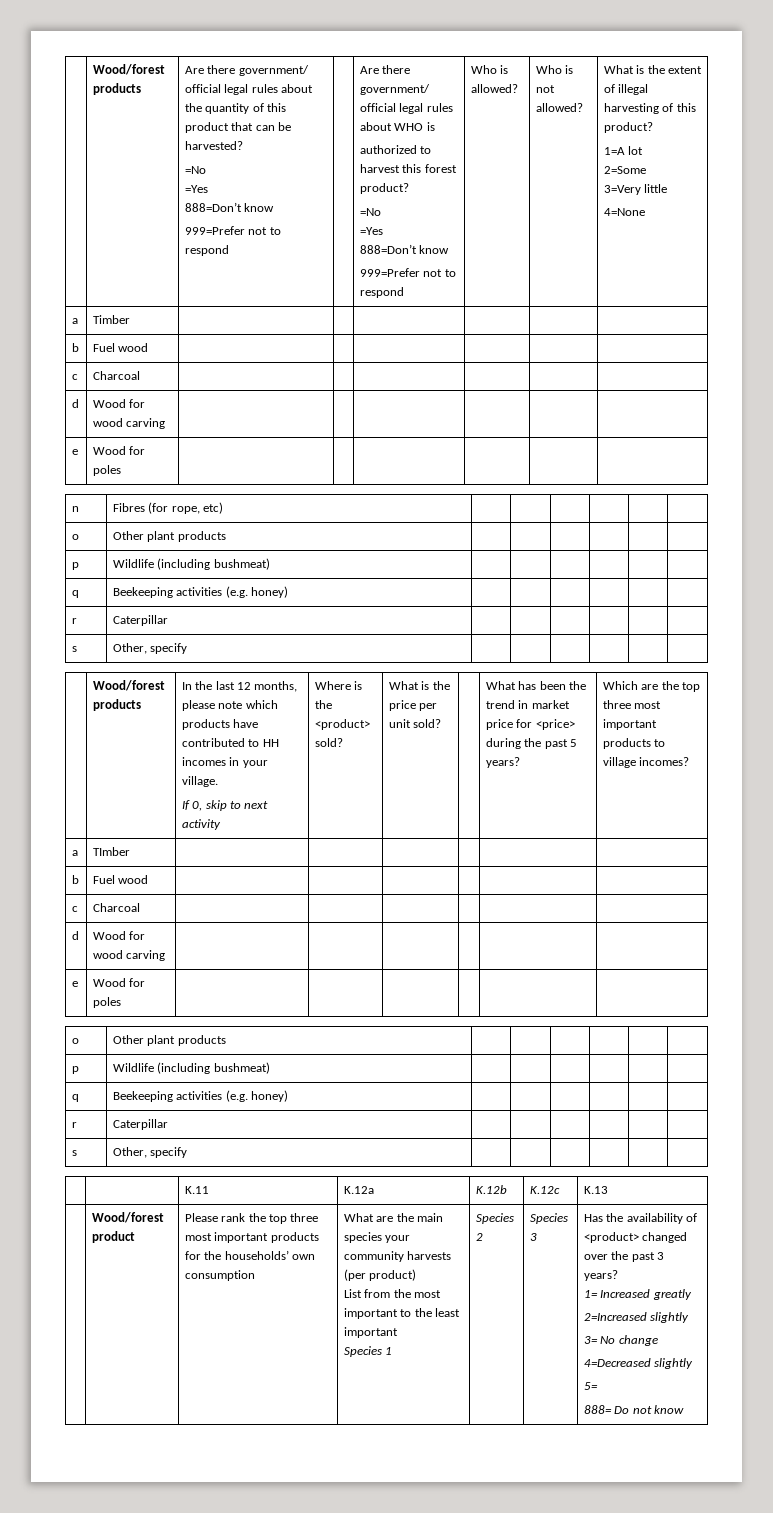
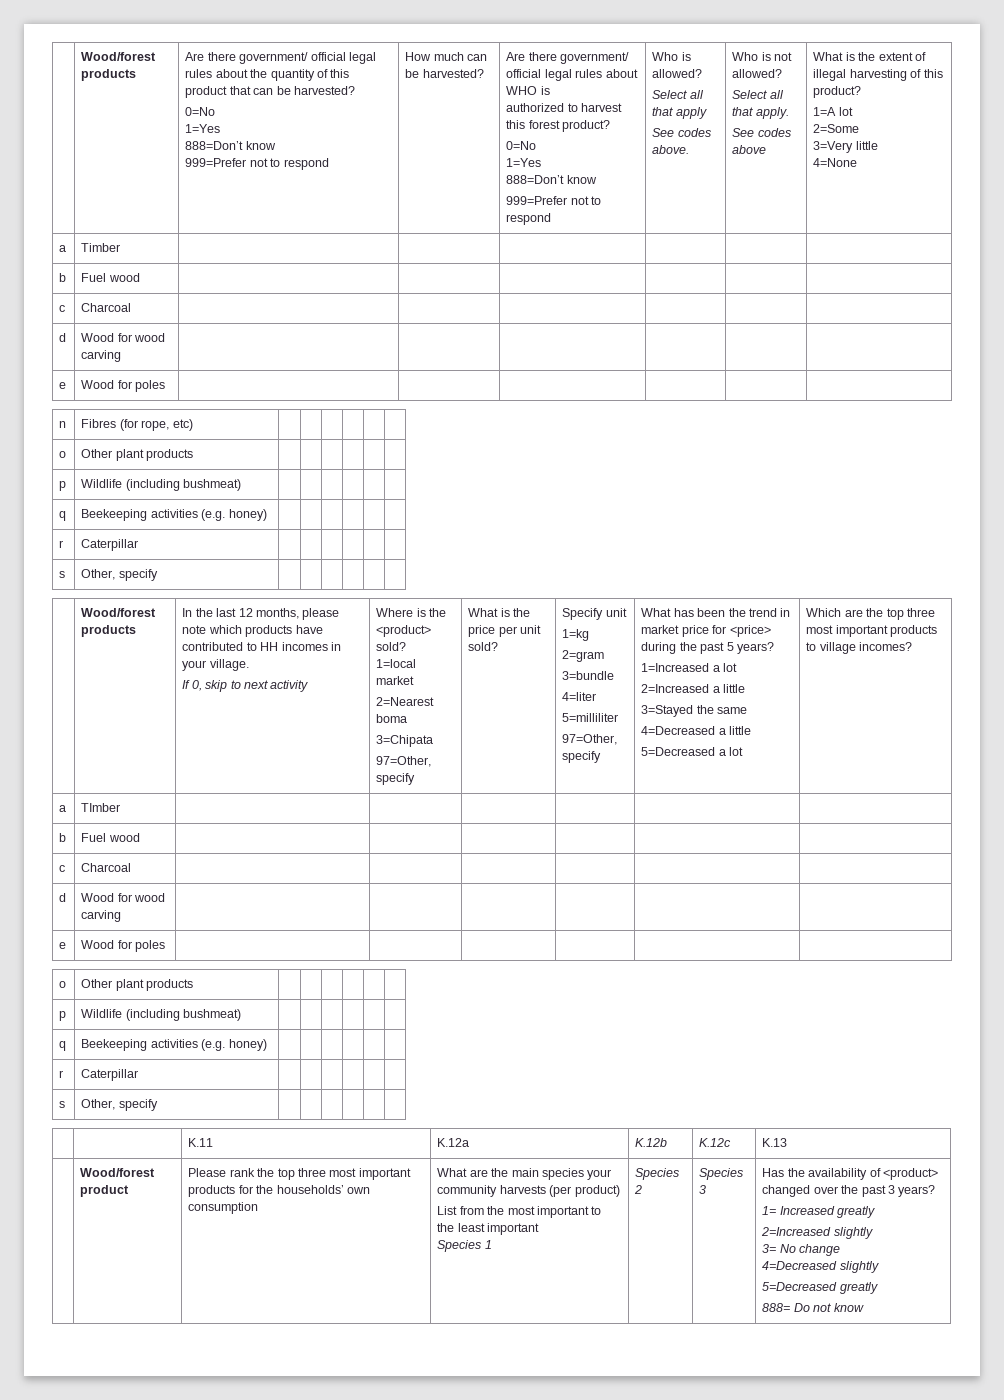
  Are there government/ official legal rules about the quantity of this product that can be harvested?
- =No
- =Yes
+ 0=No
+ 1=Yes
  888=Don’t know
- 999=Prefer not to respond
+ 999=Prefer not to respond | How much can be harvested?
  authorized to harvest this forest product?
- =No
- =Yes
+ 0=No
+ 1=Yes
- Who is not allowed?
+ Select all that apply
+ See codes above. | Who is not allowed?
+ Select all that apply.
+ See codes above
+ 1=local market
+ 2=Nearest boma
+ 3=Chipata
+ 97=Other, specify
+ Specify unit
+ 1=kg
+ 2=gram
+ 3=bundle
+ 4=liter
+ 5=milliliter
+ 97=Other, specify
+ 1=Increased a lot
+ 2=Increased a little
+ 3=Stayed the same
+ 4=Decreased a little
+ 5=Decreased a lot
- 5=
+ 5=Decreased greatly

